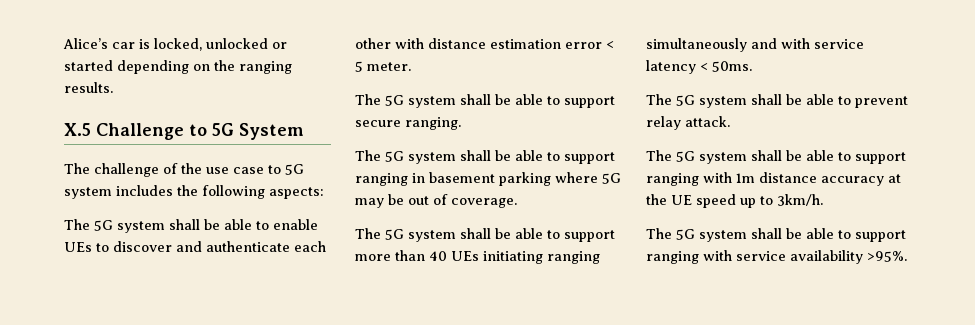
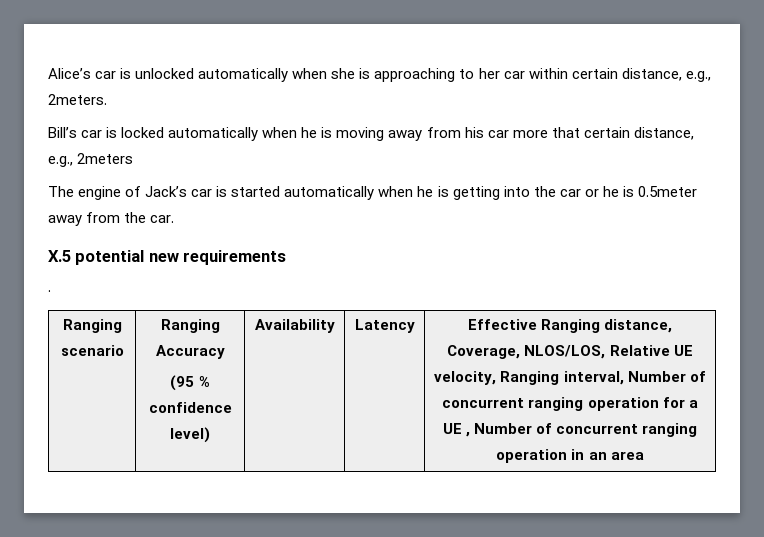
- Alice’s car is locked, unlocked or started depending on the ranging results.
- X.5 Challenge to 5G System
- The challenge of the use case to 5G system includes the following aspects:
- The 5G system shall be able to enable UEs to discover and authenticate each other with distance estimation error < 5 meter.
- The 5G system shall be able to support secure ranging.
- The 5G system shall be able to support ranging in basement parking where 5G may be out of coverage.
- The 5G system shall be able to support more than 40 UEs initiating ranging simultaneously and with service latency < 50ms.
- The 5G system shall be able to prevent relay attack.
- The 5G system shall be able to support ranging with 1m distance accuracy at the UE speed up to 3km/h.
- The 5G system shall be able to support ranging with service availability >95%.
+ Alice’s car is unlocked automatically when she is approaching to her car within certain distance, e.g., 2meters.
+ Bill’s car is locked automatically when he is moving away from his car more that certain distance, e.g., 2meters
+ The engine of Jack’s car is started automatically when he is getting into the car or he is 0.5meter away from the car.
+ X.5 potential new requirements
+ .
+ Ranging scenario | Ranging Accuracy
+ (95 % confidence level) | Availability | Latency | Effective Ranging distance, Coverage, NLOS/LOS, Relative UE velocity, Ranging interval, Number of concurrent ranging operation for a UE , Number of concurrent ranging operation in an area

